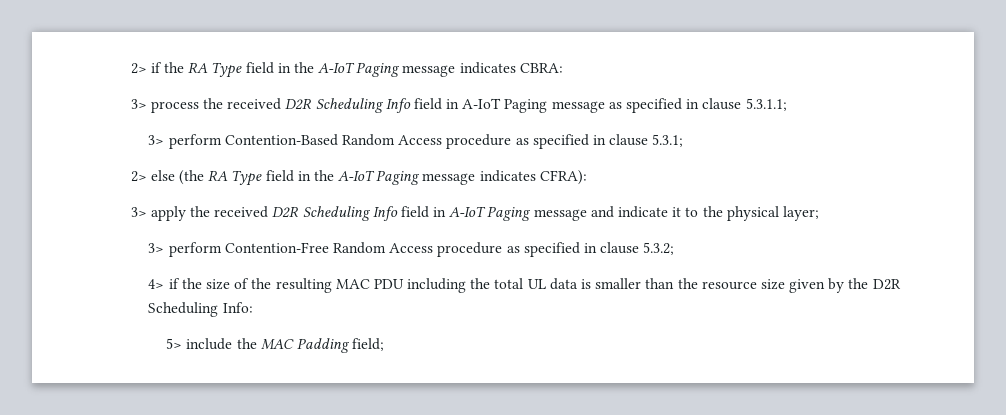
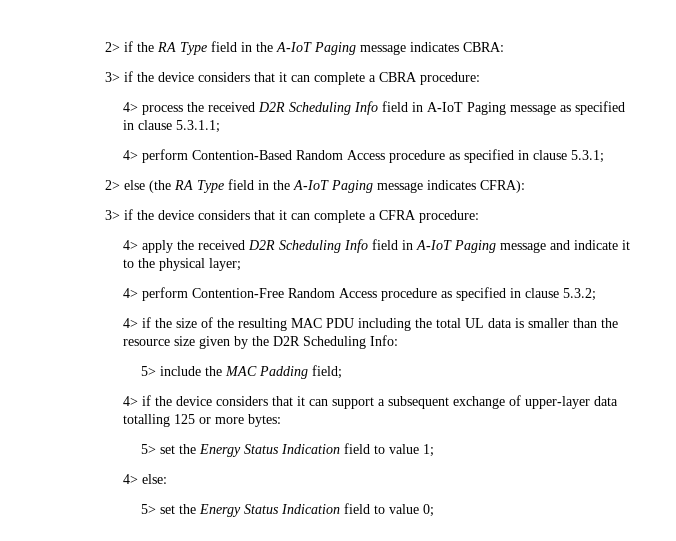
- 3> process the received D2R Scheduling Info field in A-IoT Paging message as specified in clause 5.3.1.1;
+ 3> if the device considers that it can complete a CBRA procedure:
+ 4> process the received D2R Scheduling Info field in A-IoT Paging message as specified in clause 5.3.1.1;
- 3> perform Contention-Based Random Access procedure as specified in clause 5.3.1;
+ 4> perform Contention-Based Random Access procedure as specified in clause 5.3.1;
- 3> apply the received D2R Scheduling Info field in A-IoT Paging message and indicate it to the physical layer;
+ 3> if the device considers that it can complete a CFRA procedure:
+ 4> apply the received D2R Scheduling Info field in A-IoT Paging message and indicate it to the physical layer;
- 3> perform Contention-Free Random Access procedure as specified in clause 5.3.2;
+ 4> perform Contention-Free Random Access procedure as specified in clause 5.3.2;
+ 4> if the device considers that it can support a subsequent exchange of upper-layer data totalling 125 or more bytes:
+ 5> set the Energy Status Indication field to value 1;
+ 4> else:
+ 5> set the Energy Status Indication field to value 0;

